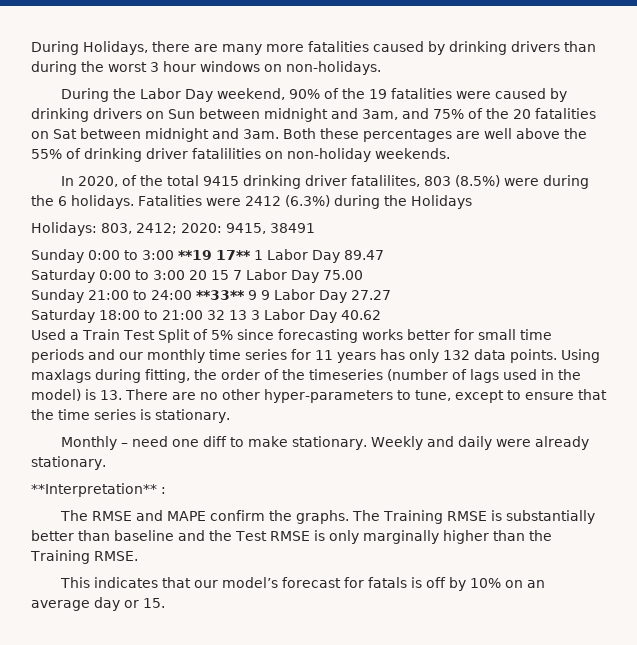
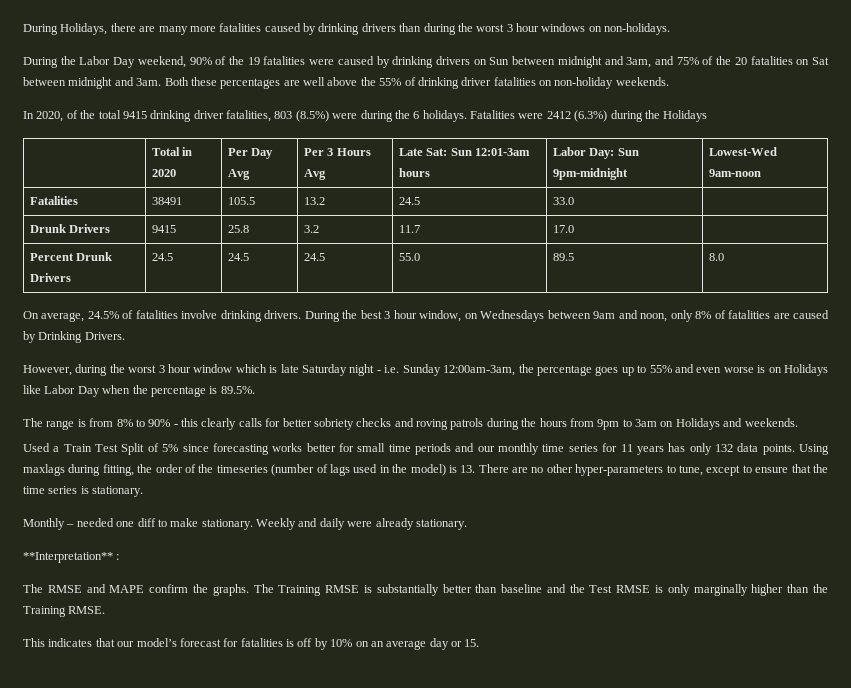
- Both these percentages are well above the 55% of drinking driver fatalilities on non-holiday weekends.
+ Both these percentages are well above the 55% of drinking driver fatalities on non-holiday weekends.
- In 2020, of the total 9415 drinking driver fatalilites, 803 (8.5%) were during the 6 holidays.
+ In 2020, of the total 9415 drinking driver fatalities, 803 (8.5%) were during the 6 holidays.
- Holidays: 803, 2412; 2020: 9415, 38491
- Sunday 0:00 to 3:00 **19 17** 1 Labor Day 89.47
- Saturday 0:00 to 3:00 20 15 7 Labor Day 75.00
- Sunday 21:00 to 24:00 **33** 9 9 Labor Day 27.27
- Saturday 18:00 to 21:00 32 13 3 Labor Day 40.62
+ | Total in 2020 | Per Day Avg | Per 3 Hours Avg | Late Sat: Sun 12:01-3am hours | Labor Day: Sun 9pm-midnight | Lowest-Wed 9am-noon
+ Fatalities | 38491 | 105.5 | 13.2 | 24.5 | 33.0 |
+ Drunk Drivers | 9415 | 25.8 | 3.2 | 11.7 | 17.0 |
+ Percent Drunk Drivers | 24.5 | 24.5 | 24.5 | 55.0 | 89.5 | 8.0
+ On average, 24.5% of fatalities involve drinking drivers. During the best 3 hour window, on Wednesdays between 9am and noon, only 8% of fatalities are caused by Drinking Drivers.
+ However, during the worst 3 hour window which is late Saturday night - i.e. Sunday 12:00am-3am, the percentage goes up to 55% and even worse is on Holidays like Labor Day when the percentage is 89.5%.
+ The range is from 8% to 90% - this clearly calls for better sobriety checks and roving patrols during the hours from 9pm to 3am on Holidays and weekends.
- Monthly – need one diff to make stationary.
+ Monthly – needed one diff to make stationary.
- This indicates that our model’s forecast for fatals is off by 10% on an average day or 15.
+ This indicates that our model’s forecast for fatalities is off by 10% on an average day or 15.

